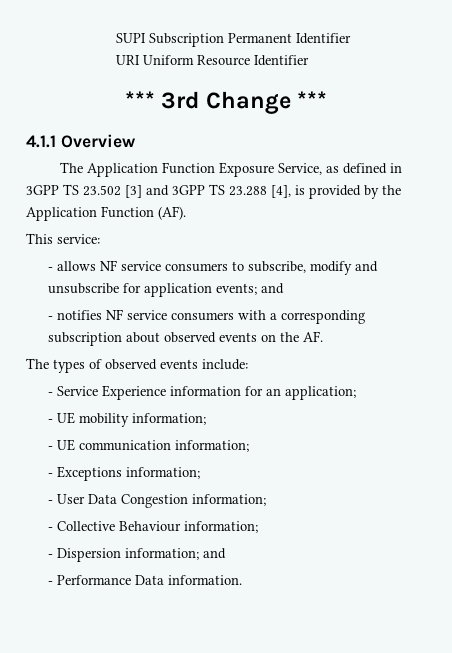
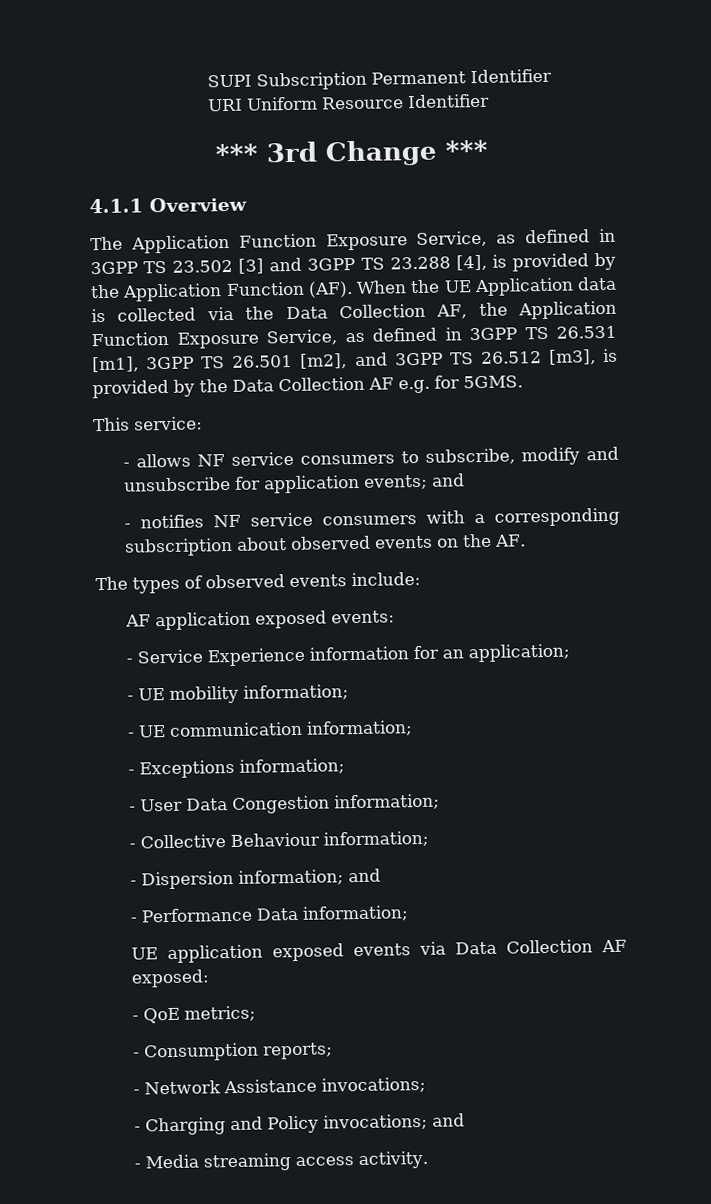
- The Application Function Exposure Service, as defined in 3GPP TS 23.502 [3] and 3GPP TS 23.288 [4], is provided by the Application Function (AF).
+ The Application Function Exposure Service, as defined in 3GPP TS 23.502 [3] and 3GPP TS 23.288 [4], is provided by the Application Function (AF). When the UE Application data is collected via the Data Collection AF, the Application Function Exposure Service, as defined in 3GPP TS 26.531 [m1], 3GPP TS 26.501 [m2], and 3GPP TS 26.512 [m3], is provided by the Data Collection AF e.g. for 5GMS.
+ AF application exposed events:
- - Performance Data information.
+ - Performance Data information;
+ UE application exposed events via Data Collection AF exposed:
+ - QoE metrics;
+ - Consumption reports;
+ - Network Assistance invocations;
+ - Charging and Policy invocations; and
+ - Media streaming access activity.

